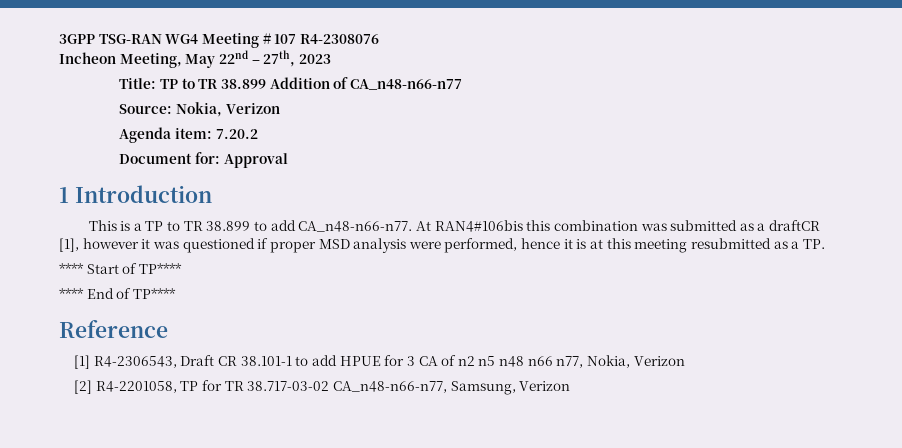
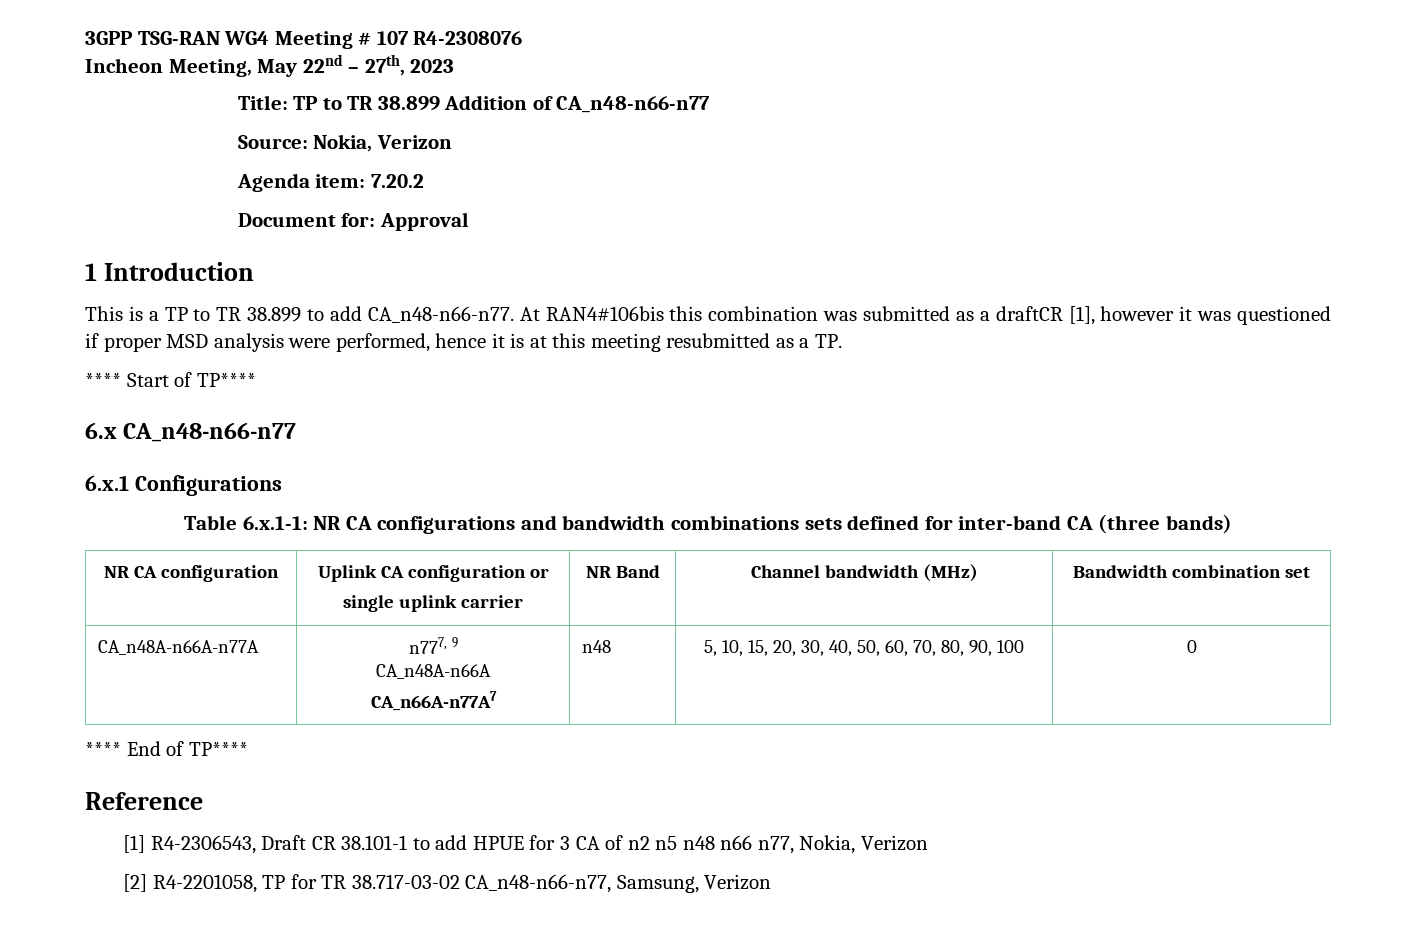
+ 6.x CA_n48-n66-n77
+ 6.x.1 Configurations
+ Table 6.x.1-1: NR CA configurations and bandwidth combinations sets defined for inter-band CA (three bands)
+ NR CA configuration | Uplink CA configuration or
+ single uplink carrier | NR Band | Channel bandwidth (MHz) | Bandwidth combination set
+ CA_n48A-n66A-n77A | n777, 9
+ CA_n48A-n66A
+ CA_n66A-n77A7 | n48 | 5, 10, 15, 20, 30, 40, 50, 60, 70, 80, 90, 100 | 0

